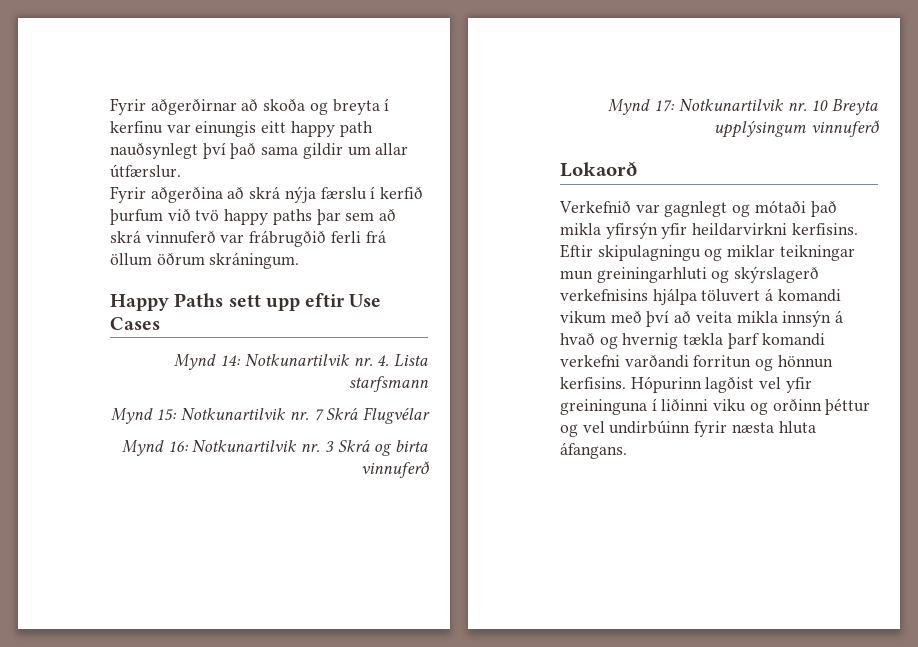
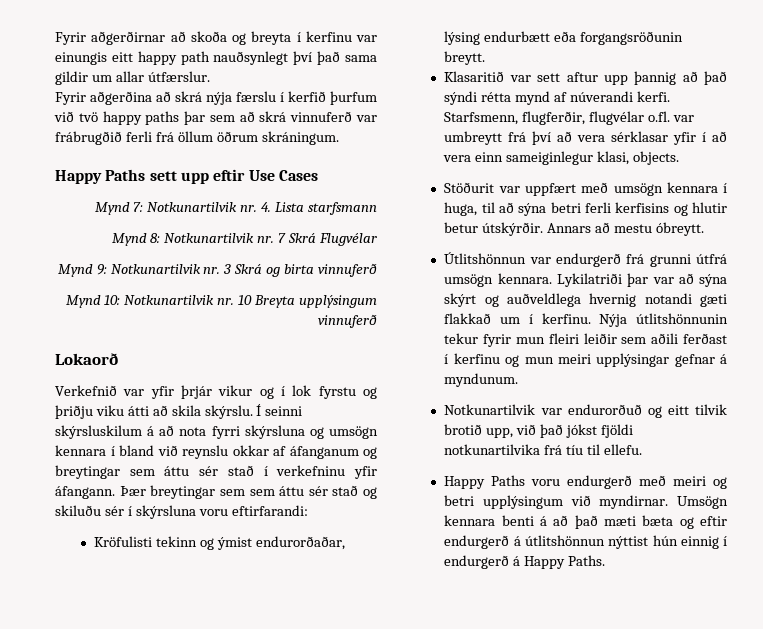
- Mynd 14: Notkunartilvik nr. 4. Lista starfsmann
+ Mynd 7: Notkunartilvik nr. 4. Lista starfsmann
- Mynd 15: Notkunartilvik nr. 7 Skrá Flugvélar
+ Mynd 8: Notkunartilvik nr. 7 Skrá Flugvélar
- Mynd 16: Notkunartilvik nr. 3 Skrá og birta vinnuferð
+ Mynd 9: Notkunartilvik nr. 3 Skrá og birta vinnuferð
- Mynd 17: Notkunartilvik nr. 10 Breyta upplýsingum vinnuferð
+ Mynd 10: Notkunartilvik nr. 10 Breyta upplýsingum vinnuferð
- Verkefnið var gagnlegt og mótaði það mikla yfirsýn yfir heildarvirkni kerfisins. Eftir skipulagningu og miklar teikningar mun greiningarhluti og skýrslagerð verkefnisins hjálpa töluvert á komandi vikum með því að veita mikla innsýn á hvað og hvernig tækla þarf komandi verkefni varðandi forritun og hönnun kerfisins. Hópurinn lagðist vel yfir greininguna í liðinni viku og orðinn þéttur og vel undirbúinn fyrir næsta hluta áfangans.
+ Verkefnið var yfir þrjár vikur og í lok fyrstu og þriðju viku átti að skila skýrslu. Í seinni skýrsluskilum á að nota fyrri skýrsluna og umsögn kennara í bland við reynslu okkar af áfanganum og breytingar sem áttu sér stað í verkefninu yfir áfangann. Þær breytingar sem sem áttu sér stað og skiluðu sér í skýrsluna voru eftirfarandi:
+ Kröfulisti tekinn og ýmist endurorðaðar, lýsing endurbætt eða forgangsröðunin breytt.
+ Klasaritið var sett aftur upp þannig að það sýndi rétta mynd af núverandi kerfi. Starfsmenn, flugferðir, flugvélar o.fl. var umbreytt frá því að vera sérklasar yfir í að vera einn sameiginlegur klasi, objects.
+ Stöðurit var uppfært með umsögn kennara í huga, til að sýna betri ferli kerfisins og hlutir betur útskýrðir. Annars að mestu óbreytt.
+ Útlitshönnun var endurgerð frá grunni útfrá umsögn kennara. Lykilatriði þar var að sýna skýrt og auðveldlega hvernig notandi gæti flakkað um í kerfinu. Nýja útlitshönnunin tekur fyrir mun fleiri leiðir sem aðili ferðast í kerfinu og mun meiri upplýsingar gefnar á myndunum.
+ Notkunartilvik var endurorðuð og eitt tilvik brotið upp, við það jókst fjöldi notkunartilvika frá tíu til ellefu.
+ Happy Paths voru endurgerð með meiri og betri upplýsingum við myndirnar. Umsögn kennara benti á að það mæti bæta og eftir endurgerð á útlitshönnun nýttist hún einnig í endurgerð á Happy Paths.

